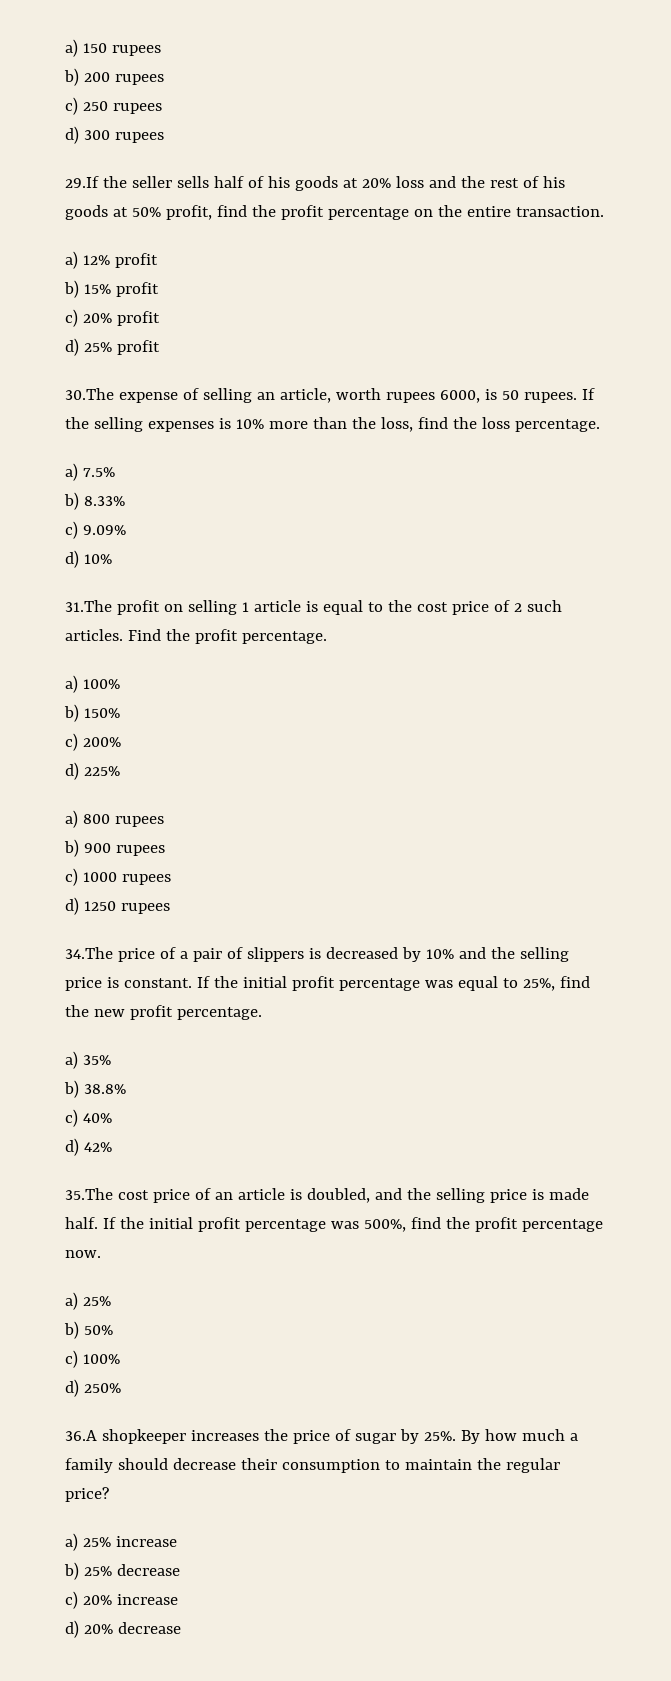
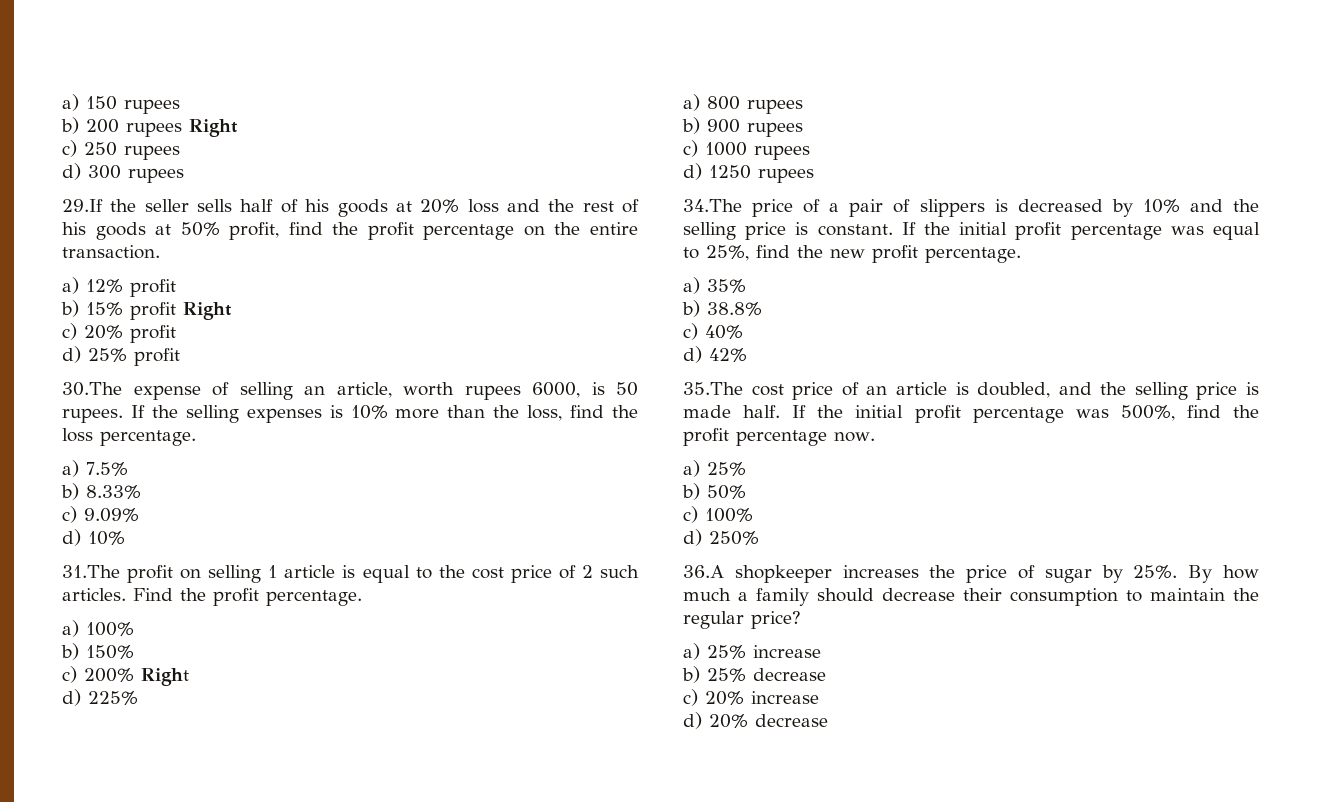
- b) 200 rupees
+ b) 200 rupees Right
- b) 15% profit
+ b) 15% profit Right
- c) 200%
+ c) 200% Right

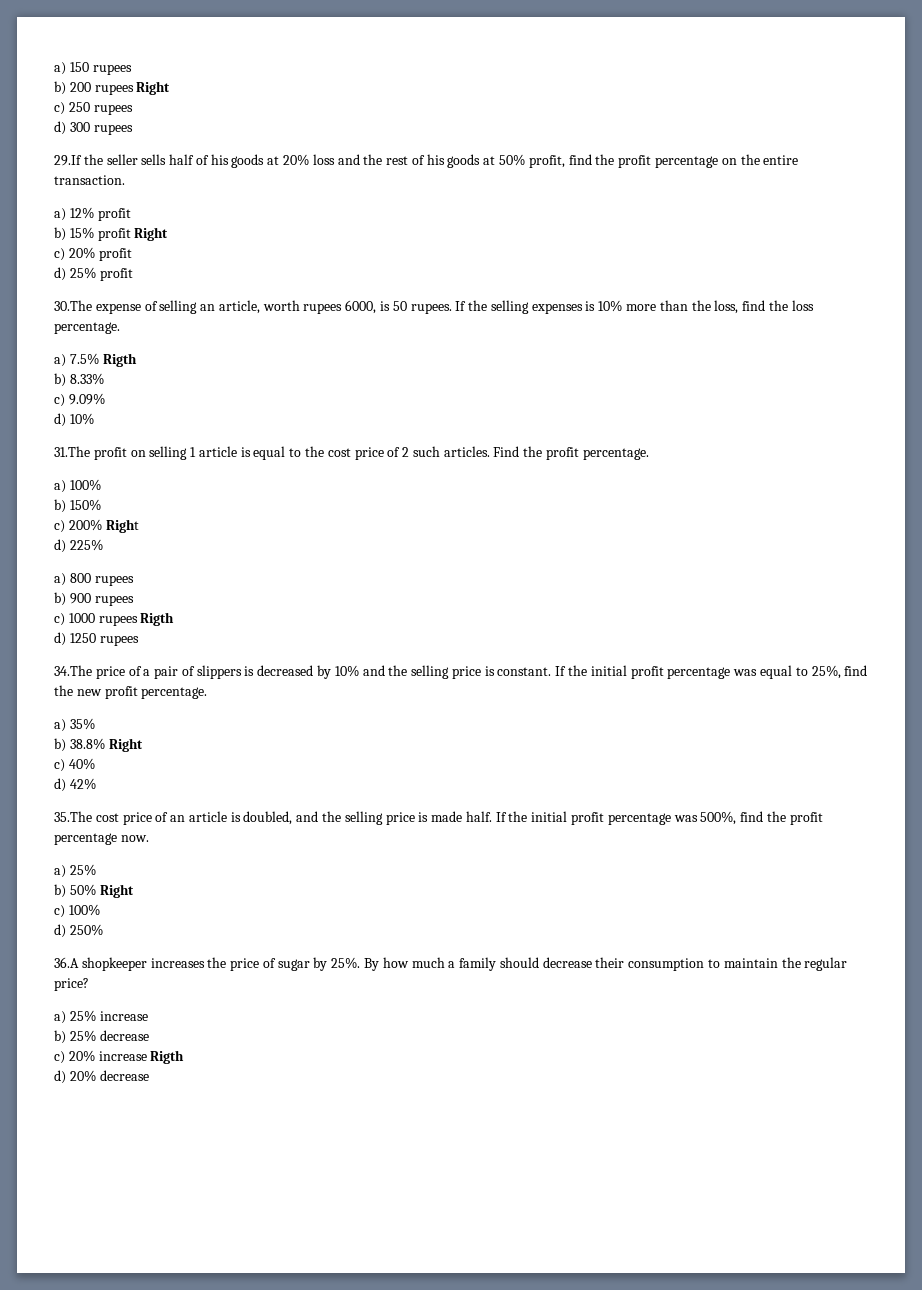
- a) 7.5%
+ a) 7.5% Rigth
- c) 1000 rupees
+ c) 1000 rupees Rigth
- b) 38.8%
+ b) 38.8% Right
- b) 50%
+ b) 50% Right
- c) 20% increase
+ c) 20% increase Rigth

